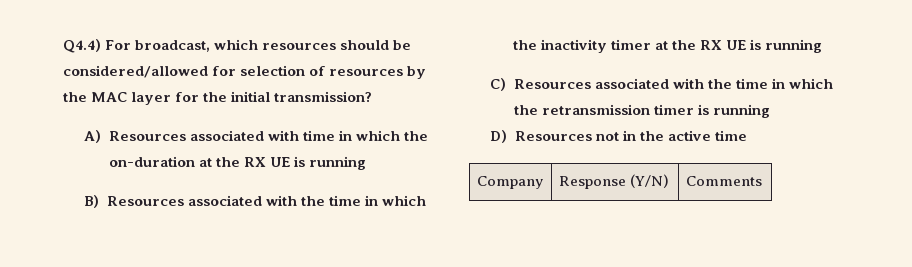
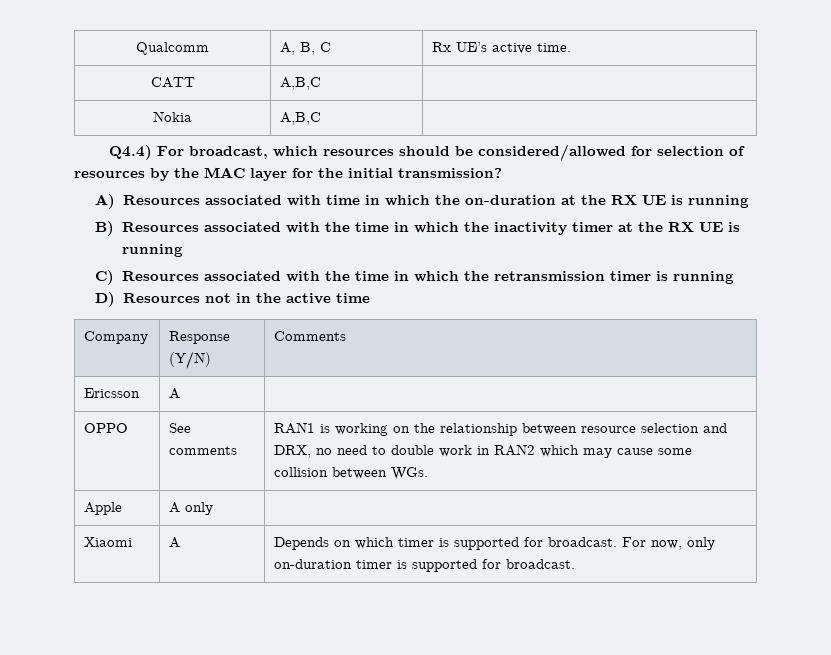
+ Qualcomm | A, B, C | Rx UE’s active time.
+ CATT | A,B,C |
+ Nokia | A,B,C |
+ Ericsson | A |
+ OPPO | See comments | RAN1 is working on the relationship between resource selection and DRX, no need to double work in RAN2 which may cause some collision between WGs.
+ Apple | A only |
+ Xiaomi | A | Depends on which timer is supported for broadcast. For now, only on-duration timer is supported for broadcast.

